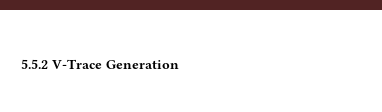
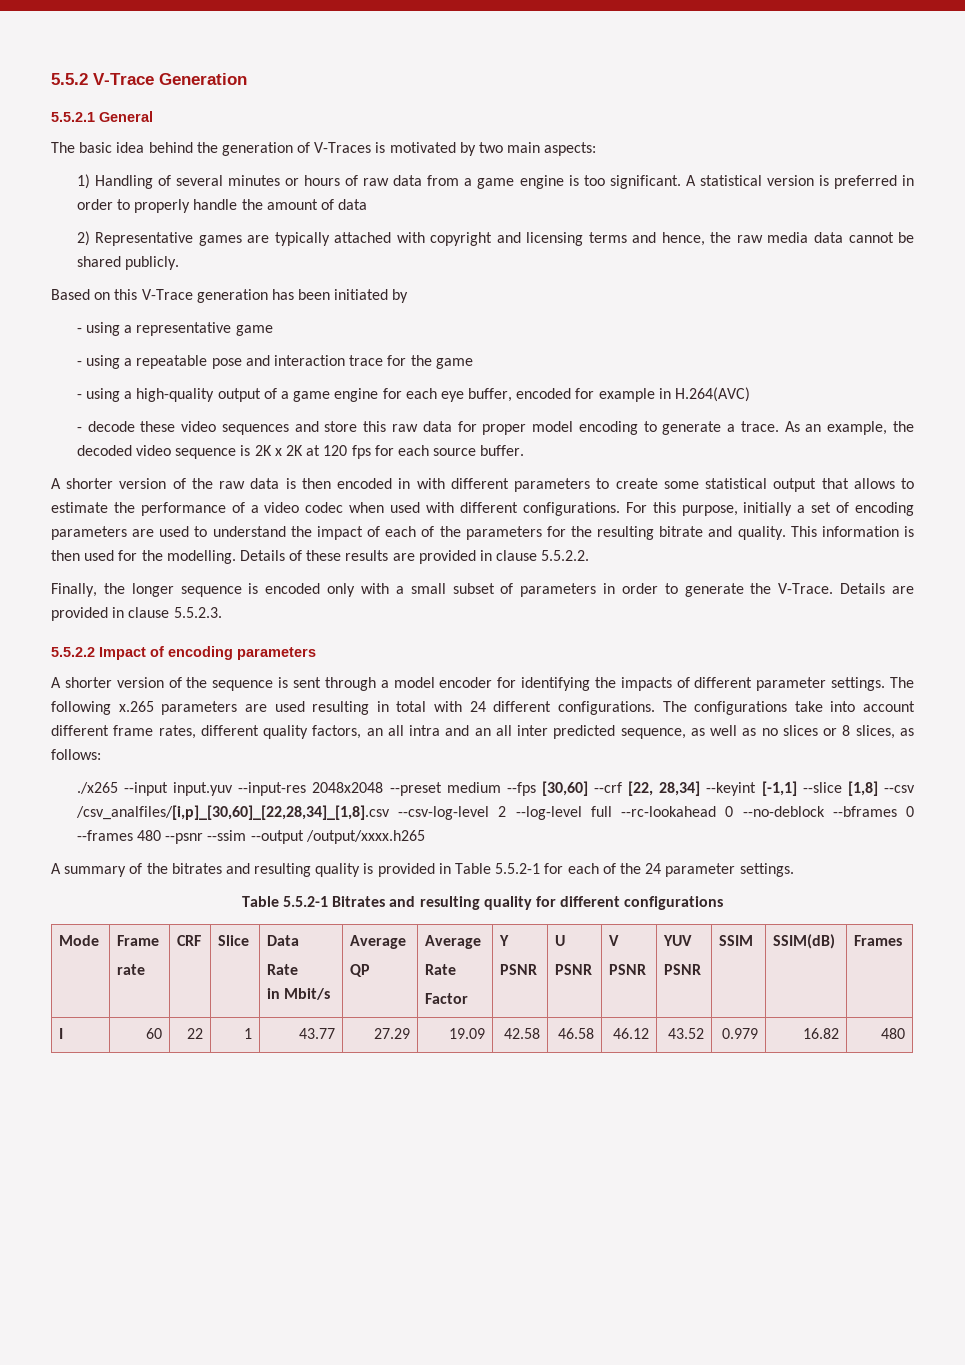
+ 5.5.2.1 General
+ The basic idea behind the generation of V-Traces is motivated by two main aspects:
+ 1) Handling of several minutes or hours of raw data from a game engine is too significant. A statistical version is preferred in order to properly handle the amount of data
+ 2) Representative games are typically attached with copyright and licensing terms and hence, the raw media data cannot be shared publicly.
+ Based on this V-Trace generation has been initiated by
+ - using a representative game
+ - using a repeatable pose and interaction trace for the game
+ - using a high-quality output of a game engine for each eye buffer, encoded for example in H.264(AVC)
+ - decode these video sequences and store this raw data for proper model encoding to generate a trace. As an example, the decoded video sequence is 2K x 2K at 120 fps for each source buffer.
+ A shorter version of the raw data is then encoded in with different parameters to create some statistical output that allows to estimate the performance of a video codec when used with different configurations. For this purpose, initially a set of encoding parameters are used to understand the impact of each of the parameters for the resulting bitrate and quality. This information is then used for the modelling. Details of these results are provided in clause 5.5.2.2.
+ Finally, the longer sequence is encoded only with a small subset of parameters in order to generate the V-Trace. Details are provided in clause 5.5.2.3.
+ 5.5.2.2 Impact of encoding parameters
+ A shorter version of the sequence is sent through a model encoder for identifying the impacts of different parameter settings. The following x.265 parameters are used resulting in total with 24 different configurations. The configurations take into account different frame rates, different quality factors, an all intra and an all inter predicted sequence, as well as no slices or 8 slices, as follows:
+ ./x265 --input input.yuv --input-res 2048x2048 --preset medium --fps [30,60] --crf [22, 28,34] --keyint [-1,1] --slice [1,8] --csv /csv_analfiles/[i,p]_[30,60]_[22,28,34]_[1,8].csv --csv-log-level 2 --log-level full --rc-lookahead 0 --no-deblock --bframes 0 --frames 480 --psnr --ssim --output /output/xxxx.h265
+ A summary of the bitrates and resulting quality is provided in Table 5.5.2-1 for each of the 24 parameter settings.
+ Table 5.5.2-1 Bitrates and resulting quality for different configurations
+ Mode | Frame
+ rate | CRF | Slice | Data
+ Rate
+ in Mbit/s | Average
+ QP | Average
+ Rate
+ Factor | Y
+ PSNR | U
+ PSNR | V
+ PSNR | YUV
+ PSNR | SSIM | SSIM(dB) | Frames
+ I | 60 | 22 | 1 | 43.77 | 27.29 | 19.09 | 42.58 | 46.58 | 46.12 | 43.52 | 0.979 | 16.82 | 480

